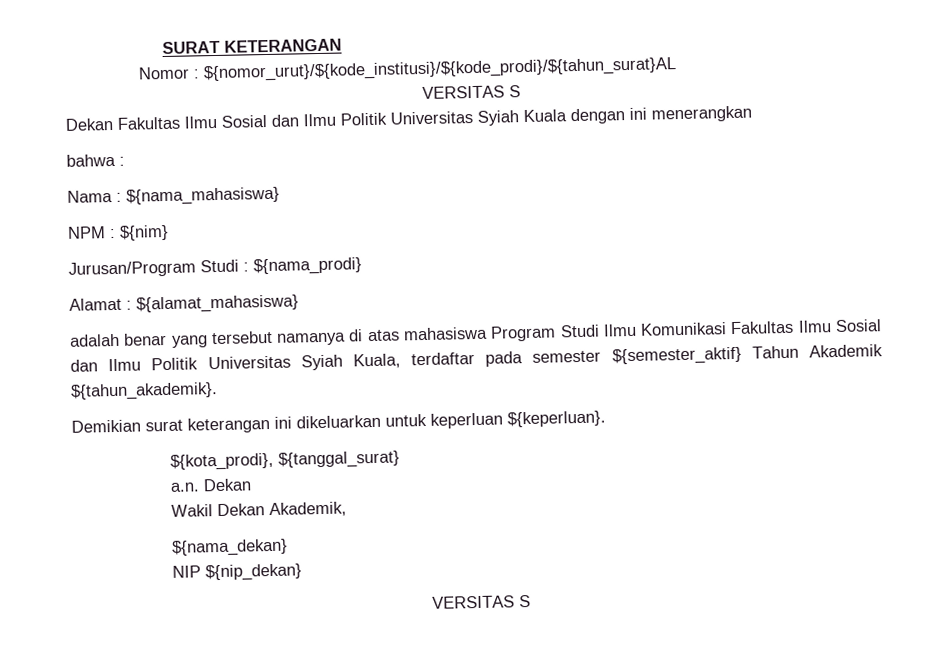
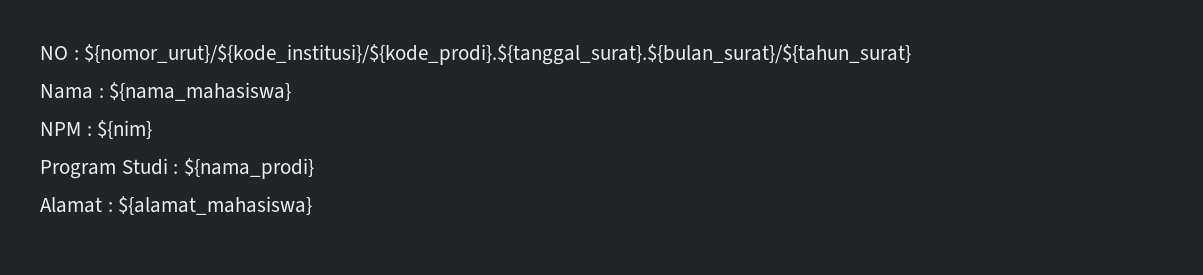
- SURAT KETERANGAN
- Nomor : ${nomor_urut}/${kode_institusi}/${kode_prodi}/${tahun_surat}AL
- VERSITAS S
- Dekan Fakultas Ilmu Sosial dan Ilmu Politik Universitas Syiah Kuala dengan ini menerangkan
- bahwa :
+ NO : ${nomor_urut}/${kode_institusi}/${kode_prodi}.${tanggal_surat}.${bulan_surat}/${tahun_surat}
- Jurusan/Program Studi : ${nama_prodi}
+ Program Studi : ${nama_prodi}
- adalah benar yang tersebut namanya di atas mahasiswa Program Studi Ilmu Komunikasi Fakultas Ilmu Sosial dan Ilmu Politik Universitas Syiah Kuala, terdaftar pada semester ${semester_aktif} Tahun Akademik ${tahun_akademik}.
- Demikian surat keterangan ini dikeluarkan untuk keperluan ${keperluan}.
- ${kota_prodi}, ${tanggal_surat}
- a.n. Dekan
- Wakil Dekan Akademik,
- ${nama_dekan}
- NIP ${nip_dekan}
- VERSITAS S

